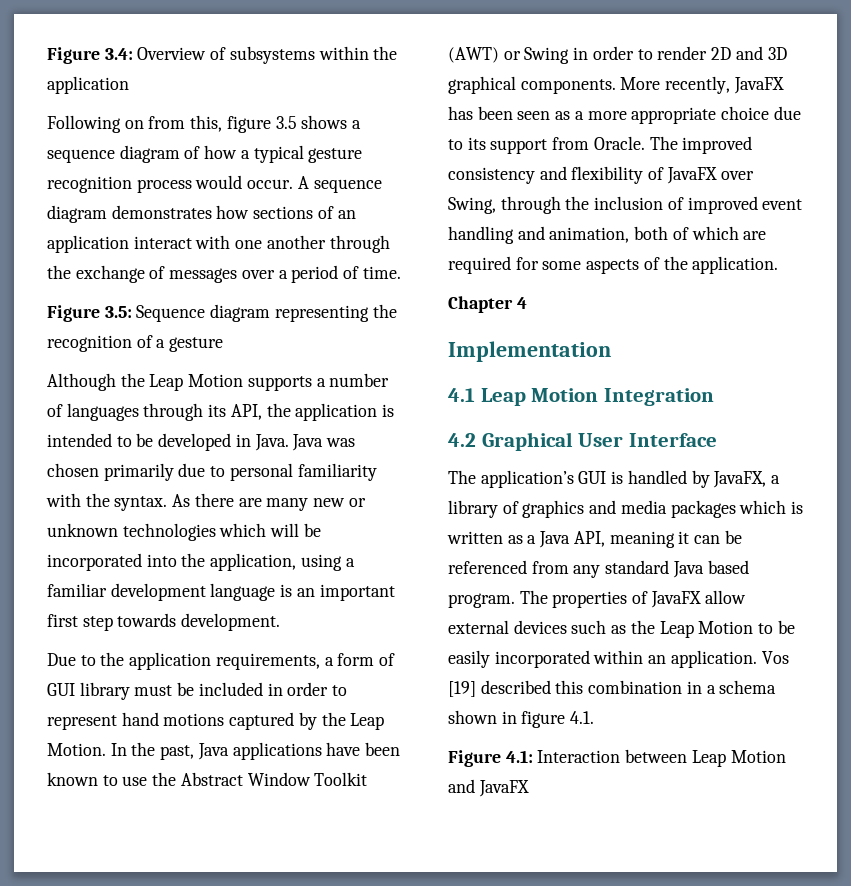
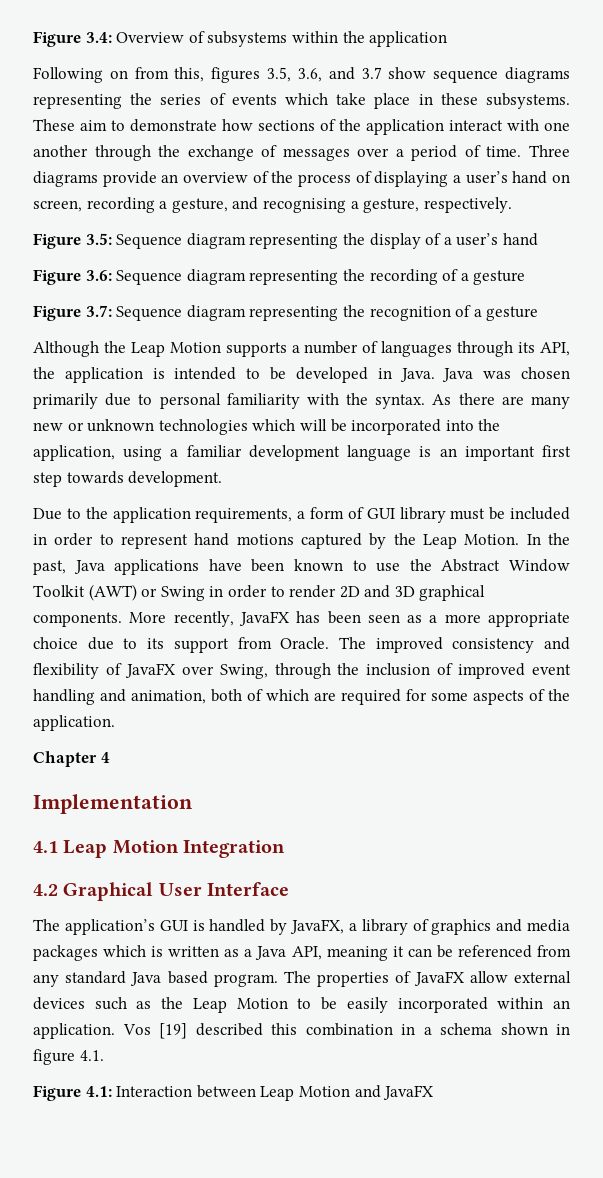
- Following on from this, figure 3.5 shows a sequence diagram of how a typical gesture recognition process would occur. A sequence diagram demonstrates how sections of an application interact with one another through the exchange of messages over a period of time.
+ Following on from this, figures 3.5, 3.6, and 3.7 show sequence diagrams representing the series of events which take place in these subsystems. These aim to demonstrate how sections of the application interact with one another through the exchange of messages over a period of time. Three diagrams provide an overview of the process of displaying a user’s hand on screen, recording a gesture, and recognising a gesture, respectively.
- Figure 3.5: Sequence diagram representing the recognition of a gesture
+ Figure 3.5: Sequence diagram representing the display of a user’s hand
+ Figure 3.6: Sequence diagram representing the recording of a gesture
+ Figure 3.7: Sequence diagram representing the recognition of a gesture

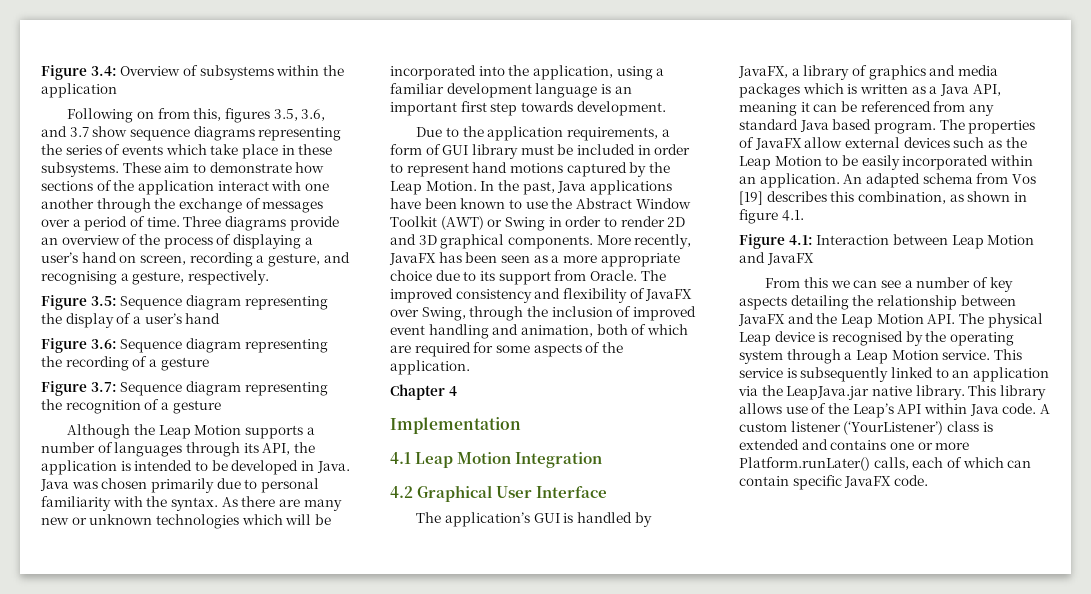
- Vos [19] described this combination in a schema shown in figure 4.1.
+ An adapted schema from Vos [19] describes this combination, as shown in figure 4.1.
+ From this we can see a number of key aspects detailing the relationship between JavaFX and the Leap Motion API. The physical Leap device is recognised by the operating system through a Leap Motion service. This service is subsequently linked to an application via the LeapJava.jar native library. This library allows use of the Leap’s API within Java code. A custom listener (‘YourListener’) class is extended and contains one or more Platform.runLater() calls, each of which can contain specific JavaFX code.

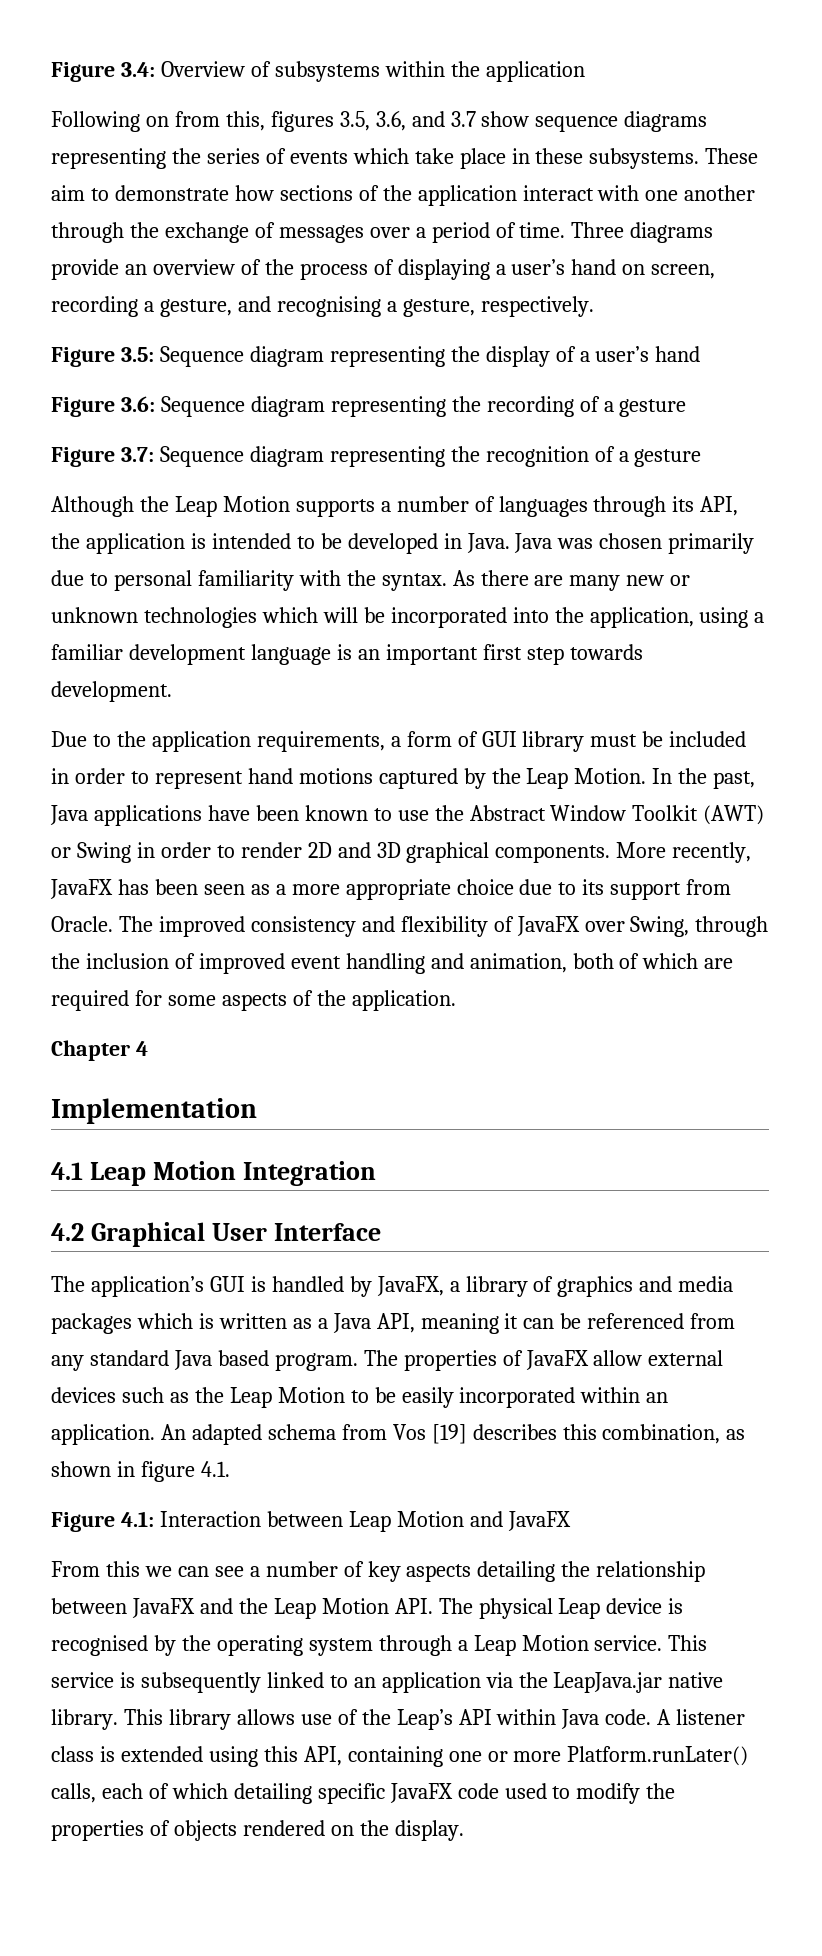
- A custom listener (‘YourListener’) class is extended and contains one or more Platform.runLater() calls, each of which can contain specific JavaFX code.
+ A listener class is extended using this API, containing one or more Platform.runLater() calls, each of which detailing specific JavaFX code used to modify the properties of objects rendered on the display.

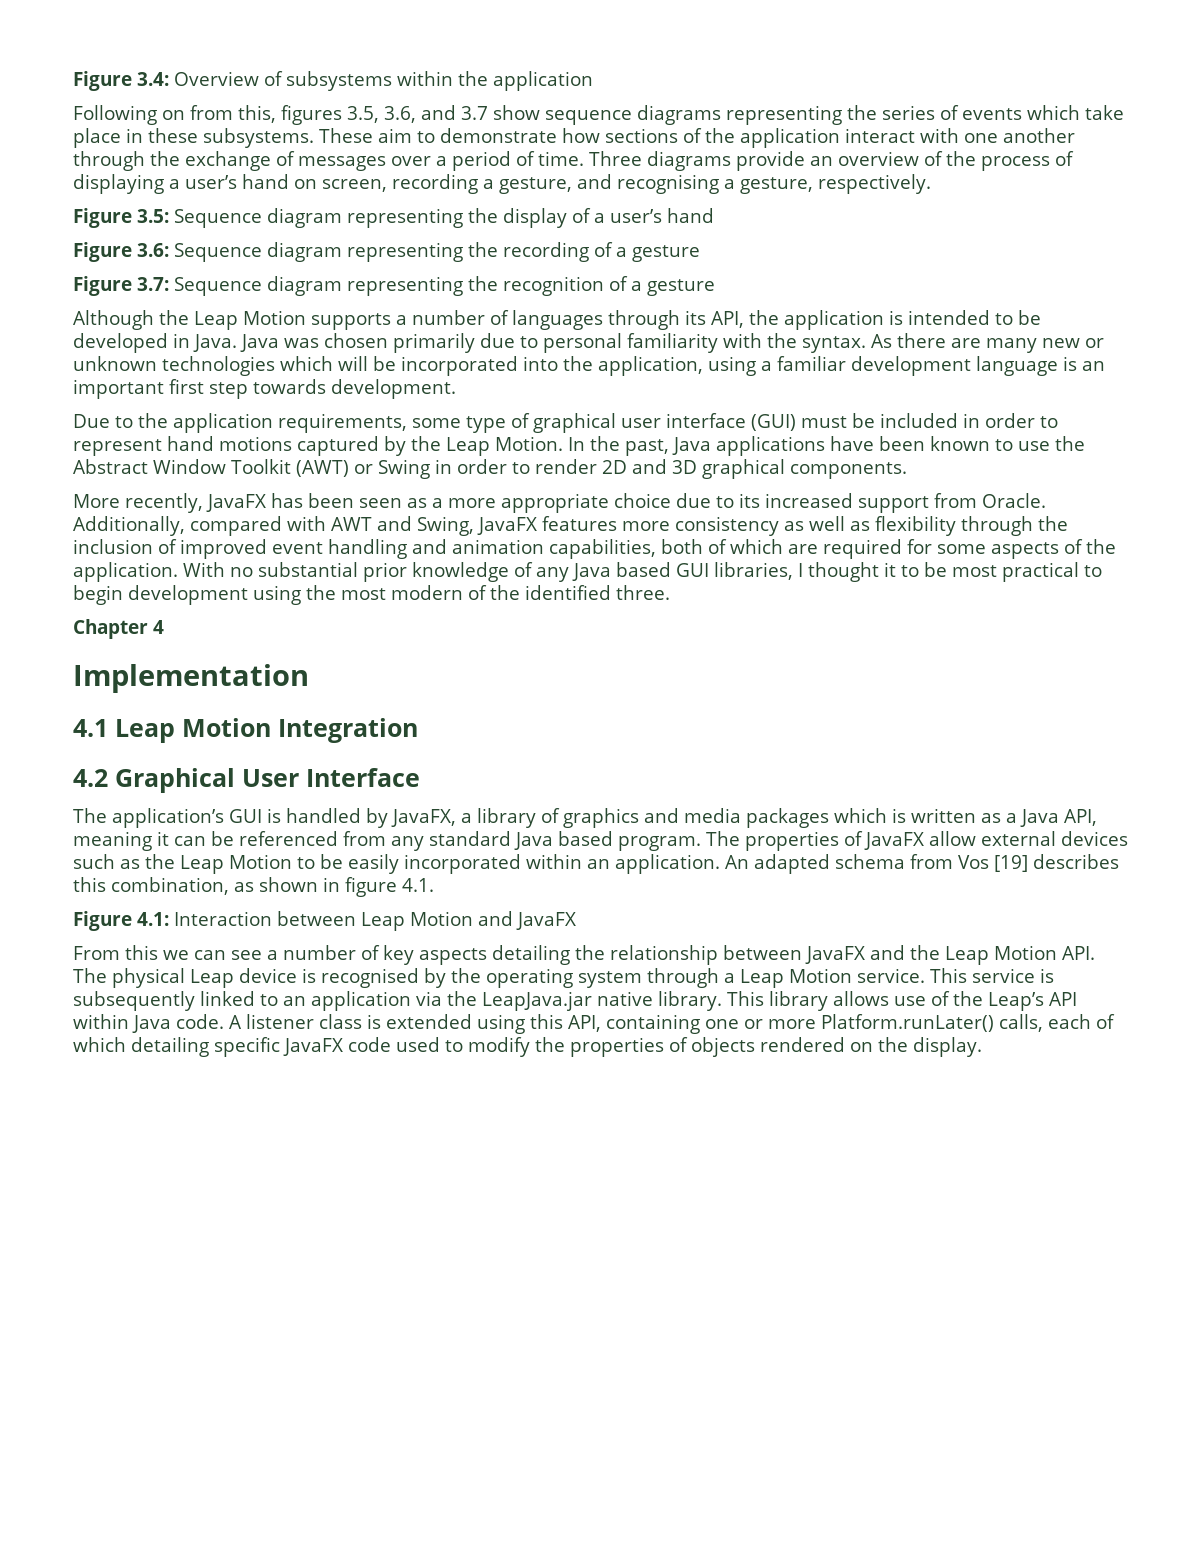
- Due to the application requirements, a form of GUI library must be included in order to represent hand motions captured by the Leap Motion.
+ Due to the application requirements, some type of graphical user interface (GUI) must be included in order to represent hand motions captured by the Leap Motion.
- In the past, Java applications have been known to use the Abstract Window Toolkit (AWT) or Swing in order to render 2D and 3D graphical components. More recently, JavaFX has been seen as a more appropriate choice due to its support from Oracle.
+ In the past, Java applications have been known to use the Abstract Window Toolkit (AWT) or Swing in order to render 2D and 3D graphical components.
+ More recently, JavaFX has been seen as a more appropriate choice due to its increased support from Oracle.
- The improved consistency and flexibility of JavaFX over Swing, through the inclusion of improved event handling and animation, both of which are required for some aspects of the application.
+ Additionally, compared with AWT and Swing, JavaFX features more consistency as well as flexibility through the inclusion of improved event handling and animation capabilities, both of which are required for some aspects of the application. With no substantial prior knowledge of any Java based GUI libraries, I thought it to be most practical to begin development using the most modern of the identified three.

